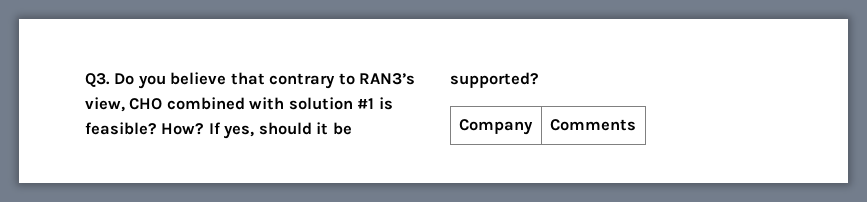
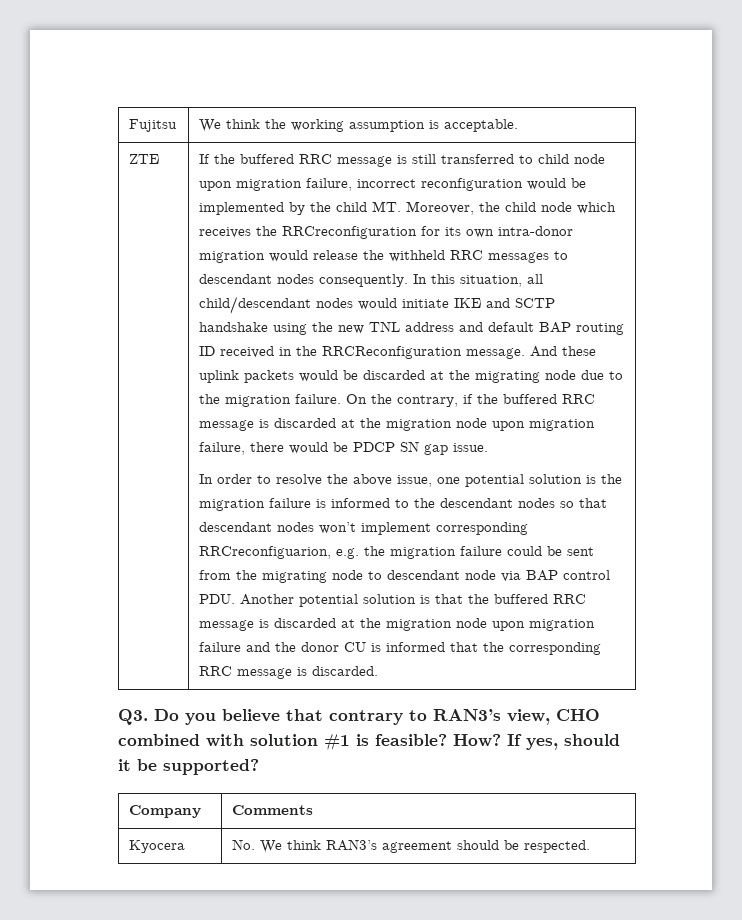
+ Fujitsu | We think the working assumption is acceptable.
+ ZTE | If the buffered RRC message is still transferred to child node upon migration failure, incorrect reconfiguration would be implemented by the child MT. Moreover, the child node which receives the RRCreconfiguration for its own intra-donor migration would release the withheld RRC messages to descendant nodes consequently. In this situation, all child/descendant nodes would initiate IKE and SCTP handshake using the new TNL address and default BAP routing ID received in the RRCReconfiguration message. And these uplink packets would be discarded at the migrating node due to the migration failure. On the contrary, if the buffered RRC message is discarded at the migration node upon migration failure, there would be PDCP SN gap issue.
+ In order to resolve the above issue, one potential solution is the migration failure is informed to the descendant nodes so that descendant nodes won’t implement corresponding RRCreconfiguarion, e.g. the migration failure could be sent from the migrating node to descendant node via BAP control PDU. Another potential solution is that the buffered RRC message is discarded at the migration node upon migration failure and the donor CU is informed that the corresponding RRC message is discarded.
+ Kyocera | No. We think RAN3’s agreement should be respected.

